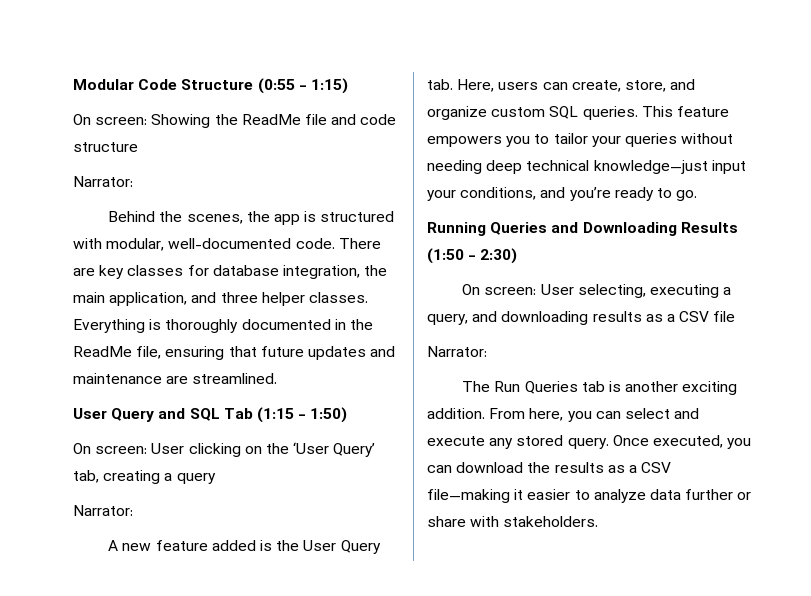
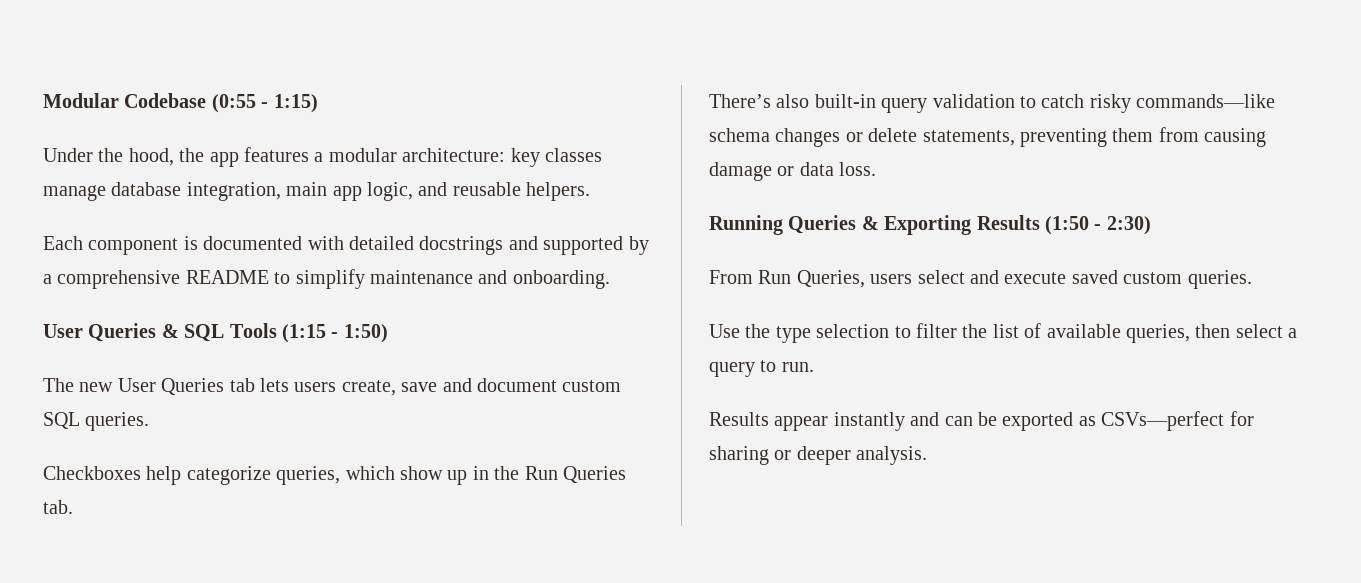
- Modular Code Structure (0:55 - 1:15)
+ Modular Codebase (0:55 - 1:15)
- On screen: Showing the ReadMe file and code structure
- Narrator:
- Behind the scenes, the app is structured with modular, well-documented code. There are key classes for database integration, the main application, and three helper classes. Everything is thoroughly documented in the ReadMe file, ensuring that future updates and maintenance are streamlined.
- User Query and SQL Tab (1:15 - 1:50)
- On screen: User clicking on the ‘User Query’ tab, creating a query
- Narrator:
- A new feature added is the User Query tab. Here, users can create, store, and organize custom SQL queries. This feature empowers you to tailor your queries without needing deep technical knowledge—just input your conditions, and you’re ready to go.
+ Under the hood, the app features a modular architecture: key classes manage database integration, main app logic, and reusable helpers.
+ Each component is documented with detailed docstrings and supported by a comprehensive README to simplify maintenance and onboarding.
+ User Queries & SQL Tools (1:15 - 1:50)
+ The new User Queries tab lets users create, save and document custom SQL queries.
+ Checkboxes help categorize queries, which show up in the Run Queries tab.
+ There’s also built-in query validation to catch risky commands—like schema changes or delete statements, preventing them from causing damage or data loss.
- Running Queries and Downloading Results (1:50 - 2:30)
+ Running Queries & Exporting Results (1:50 - 2:30)
- On screen: User selecting, executing a query, and downloading results as a CSV file
- Narrator:
- The Run Queries tab is another exciting addition. From here, you can select and execute any stored query. Once executed, you can download the results as a CSV file—making it easier to analyze data further or share with stakeholders.
+ From Run Queries, users select and execute saved custom queries.
+ Use the type selection to filter the list of available queries, then select a query to run.
+ Results appear instantly and can be exported as CSVs—perfect for sharing or deeper analysis.

